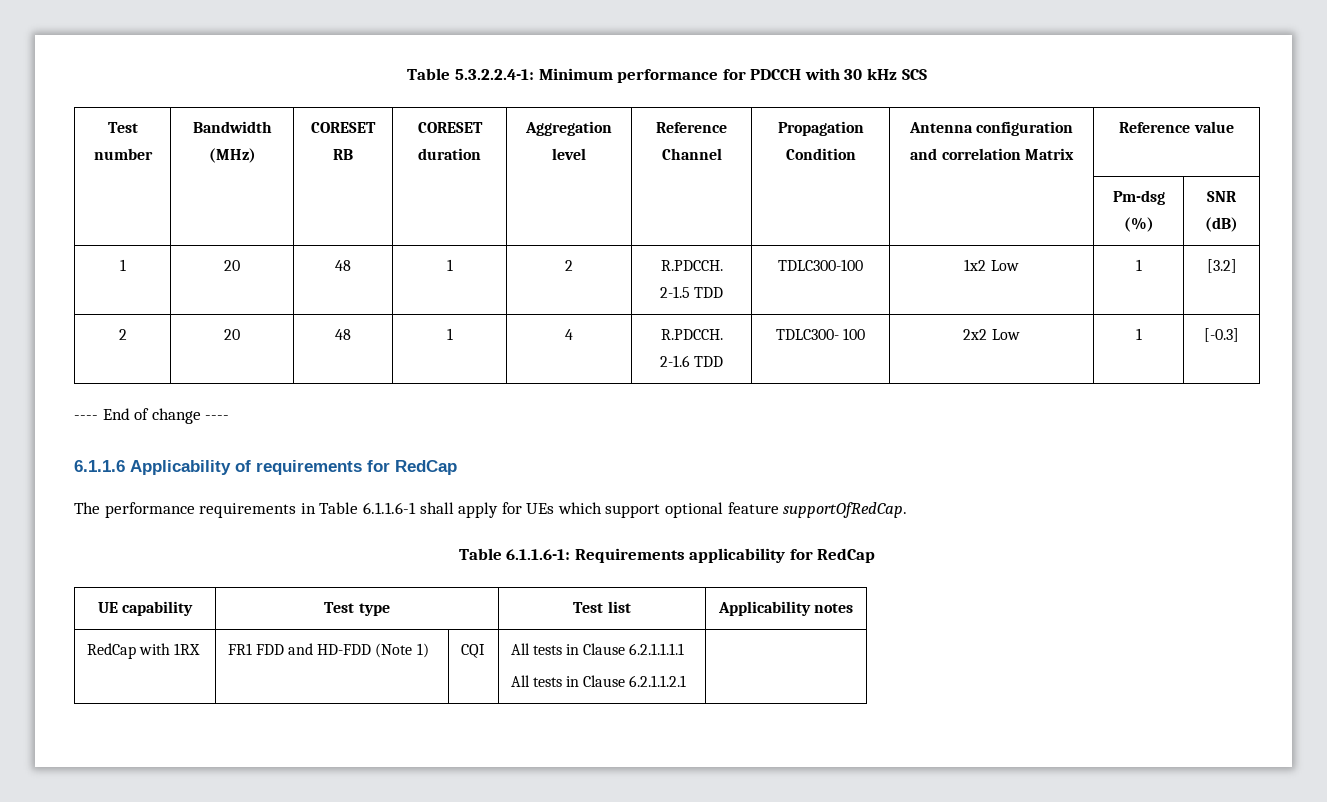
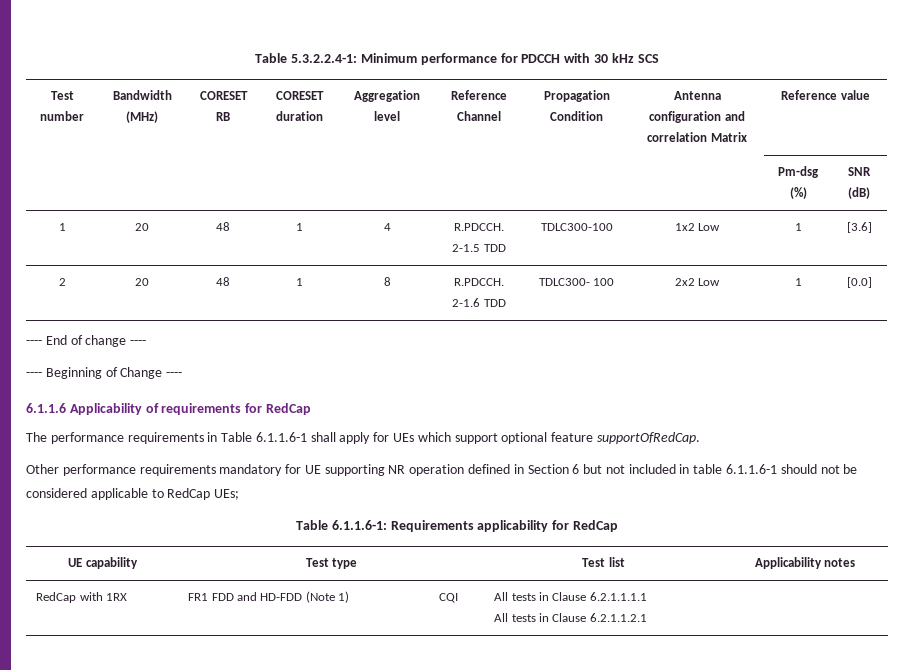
- 1 | 20 | 48 | 1 | 2 | R.PDCCH. 2-1.5 TDD | TDLC300-100 | 1x2 Low | 1 | [3.2]
+ 1 | 20 | 48 | 1 | 4 | R.PDCCH. 2-1.5 TDD | TDLC300-100 | 1x2 Low | 1 | [3.6]
- 2 | 20 | 48 | 1 | 4 | R.PDCCH. 2-1.6 TDD | TDLC300- 100 | 2x2 Low | 1 | [-0.3]
+ 2 | 20 | 48 | 1 | 8 | R.PDCCH. 2-1.6 TDD | TDLC300- 100 | 2x2 Low | 1 | [0.0]
+ ---- Beginning of Change ----
+ Other performance requirements mandatory for UE supporting NR operation defined in Section 6 but not included in table 6.1.1.6-1 should not be considered applicable to RedCap UEs;

